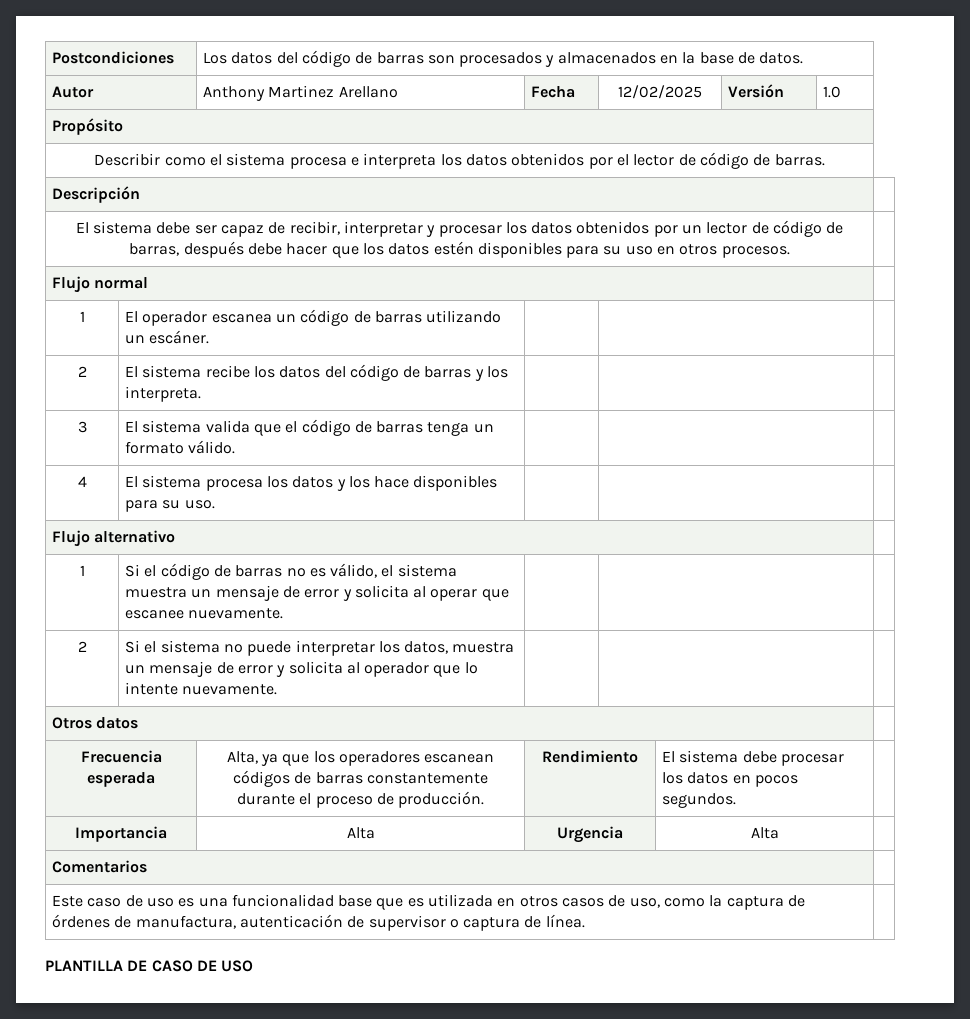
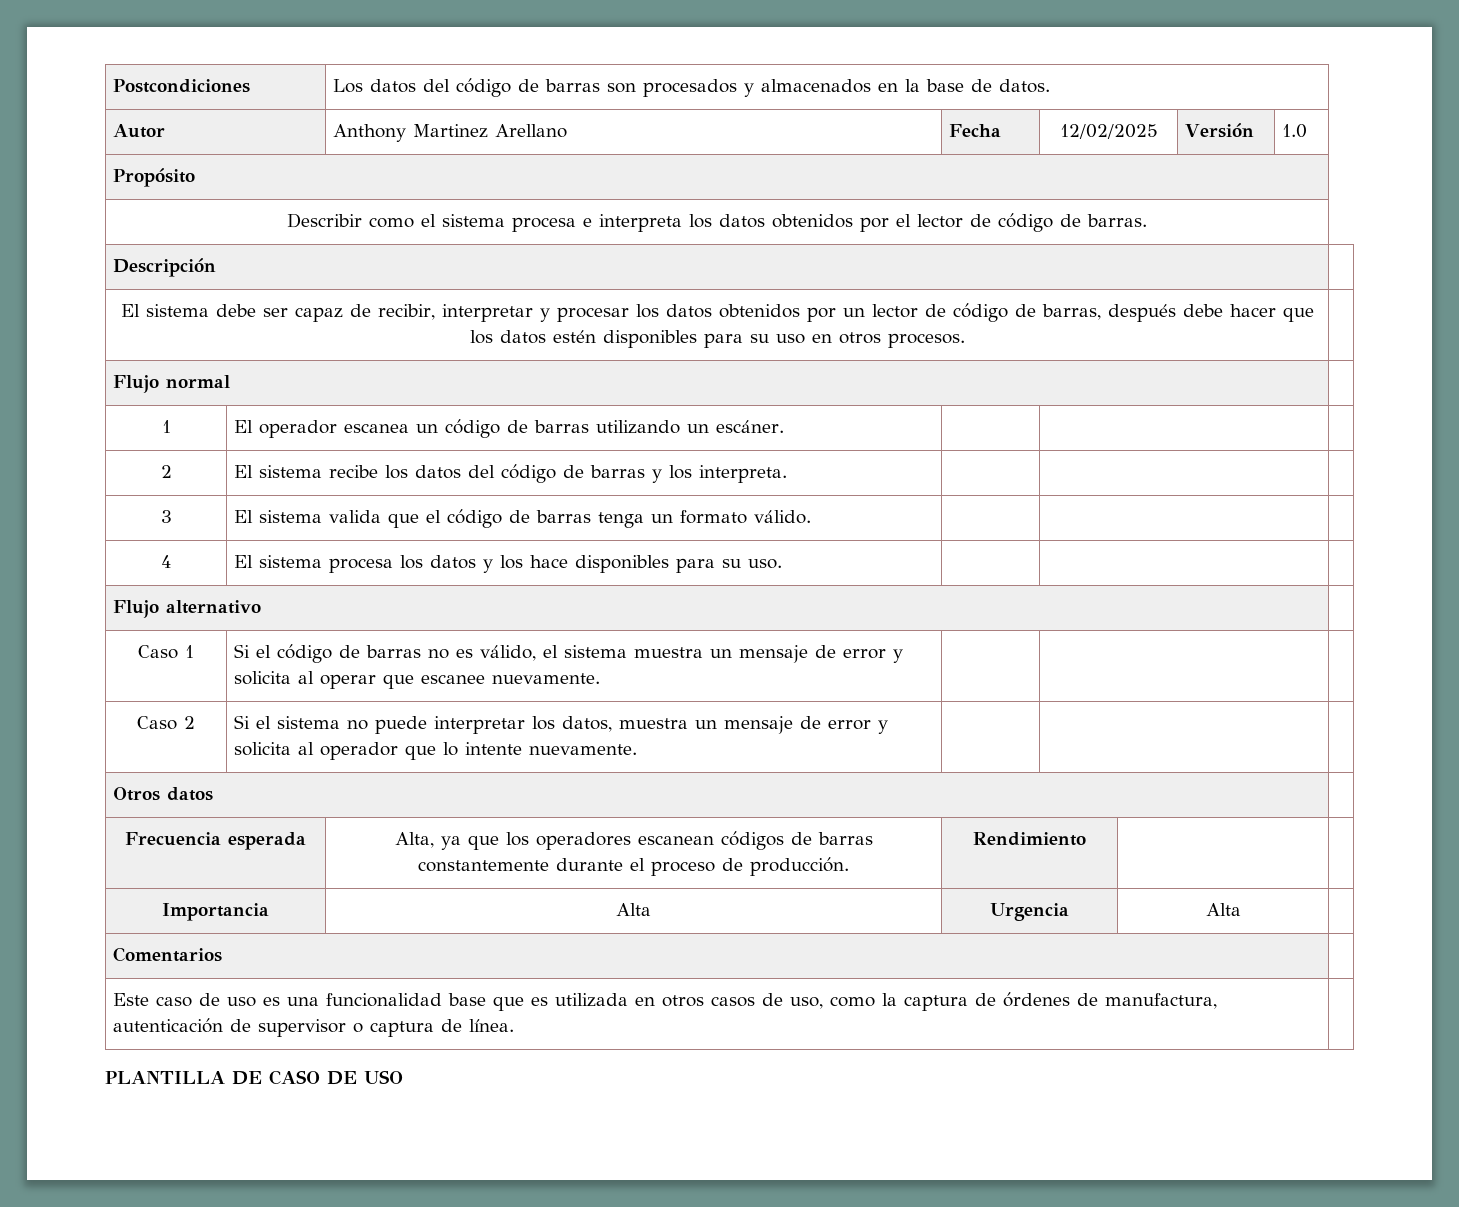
- 1 | Si el código de barras no es válido, el sistema muestra un mensaje de error y solicita al operar que escanee nuevamente. | | |
+ Caso 1 | Si el código de barras no es válido, el sistema muestra un mensaje de error y solicita al operar que escanee nuevamente. | | |
- 2 | Si el sistema no puede interpretar los datos, muestra un mensaje de error y solicita al operador que lo intente nuevamente. | | |
+ Caso 2 | Si el sistema no puede interpretar los datos, muestra un mensaje de error y solicita al operador que lo intente nuevamente. | | |
- Frecuencia esperada | Alta, ya que los operadores escanean códigos de barras constantemente durante el proceso de producción. | Rendimiento | El sistema debe procesar los datos en pocos segundos. |
+ Frecuencia esperada | Alta, ya que los operadores escanean códigos de barras constantemente durante el proceso de producción. | Rendimiento | |

